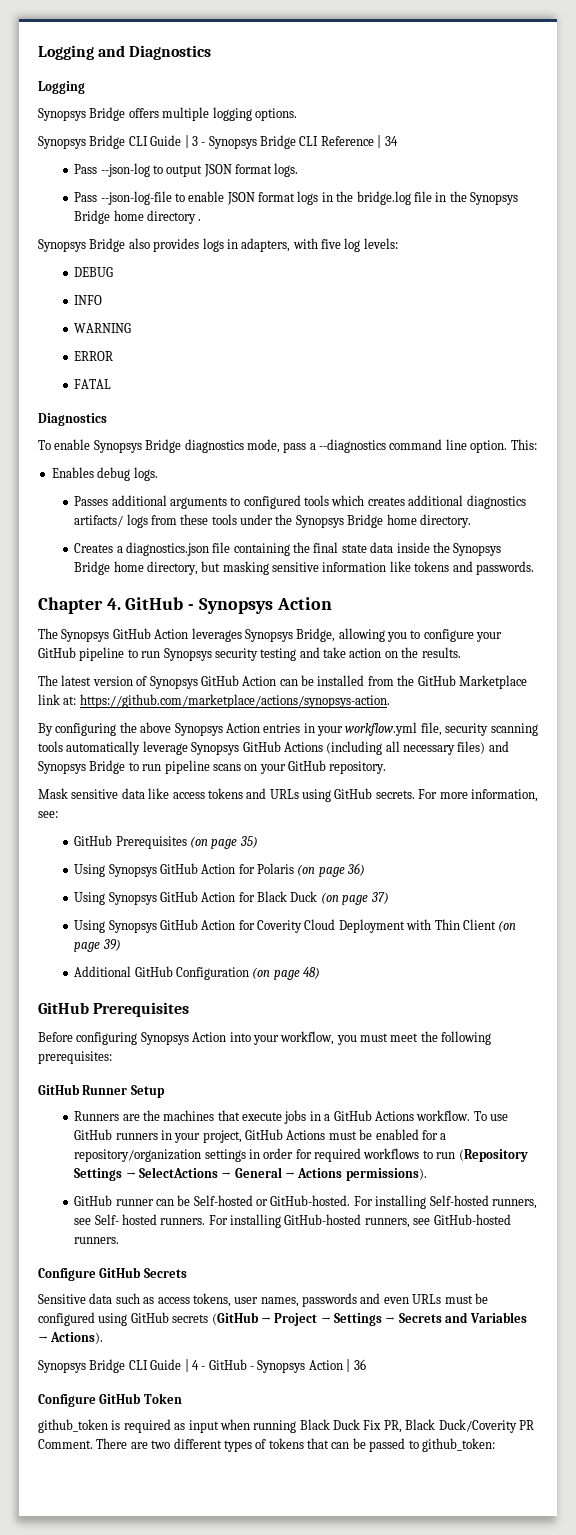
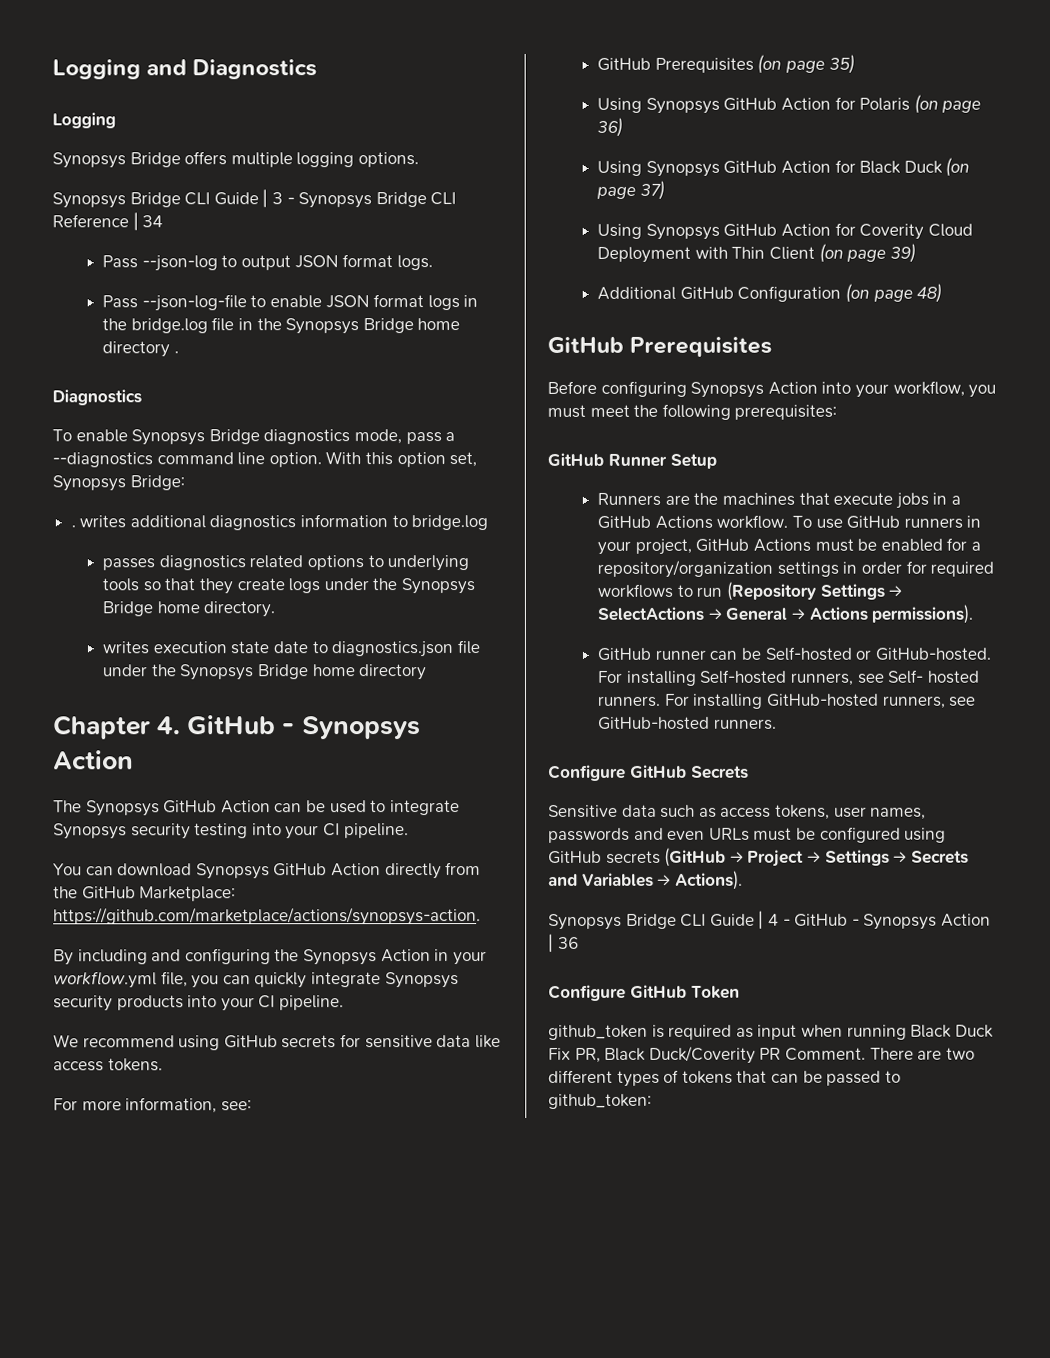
- Synopsys Bridge also provides logs in adapters, with five log levels:
- DEBUG
- INFO
- WARNING
- ERROR
- FATAL
- This:
- Enables debug logs.
- Passes additional arguments to configured tools which creates additional diagnostics artifacts/ logs from these tools under the Synopsys Bridge home directory.
+ With this option set, Synopsys Bridge:
+ . writes additional diagnostics information to bridge.log
+ passes diagnostics related options to underlying tools so that they create logs under the Synopsys Bridge home directory.
- Creates a diagnostics.json file containing the final state data inside the Synopsys Bridge home directory, but masking sensitive information like tokens and passwords.
+ writes execution state date to diagnostics.json file under the Synopsys Bridge home directory
- The Synopsys GitHub Action leverages Synopsys Bridge, allowing you to configure your GitHub pipeline to run Synopsys security testing and take action on the results.
- The latest version of Synopsys GitHub Action can be installed from the GitHub Marketplace link at: https://github.com/marketplace/actions/synopsys-action.
+ The Synopsys GitHub Action can be used to integrate Synopsys security testing into your CI pipeline.
+ You can download Synopsys GitHub Action directly from the GitHub Marketplace: https://github.com/marketplace/actions/synopsys-action.
- By configuring the above Synopsys Action entries in your workflow.yml file, security scanning tools automatically leverage Synopsys GitHub Actions (including all necessary files) and Synopsys Bridge to run pipeline scans on your GitHub repository.
- Mask sensitive data like access tokens and URLs using GitHub secrets. For more information, see:
+ By including and configuring the Synopsys Action in your workflow.yml file, you can quickly integrate Synopsys security products into your CI pipeline.
+ We recommend using GitHub secrets for sensitive data like access tokens.
+ For more information, see:

